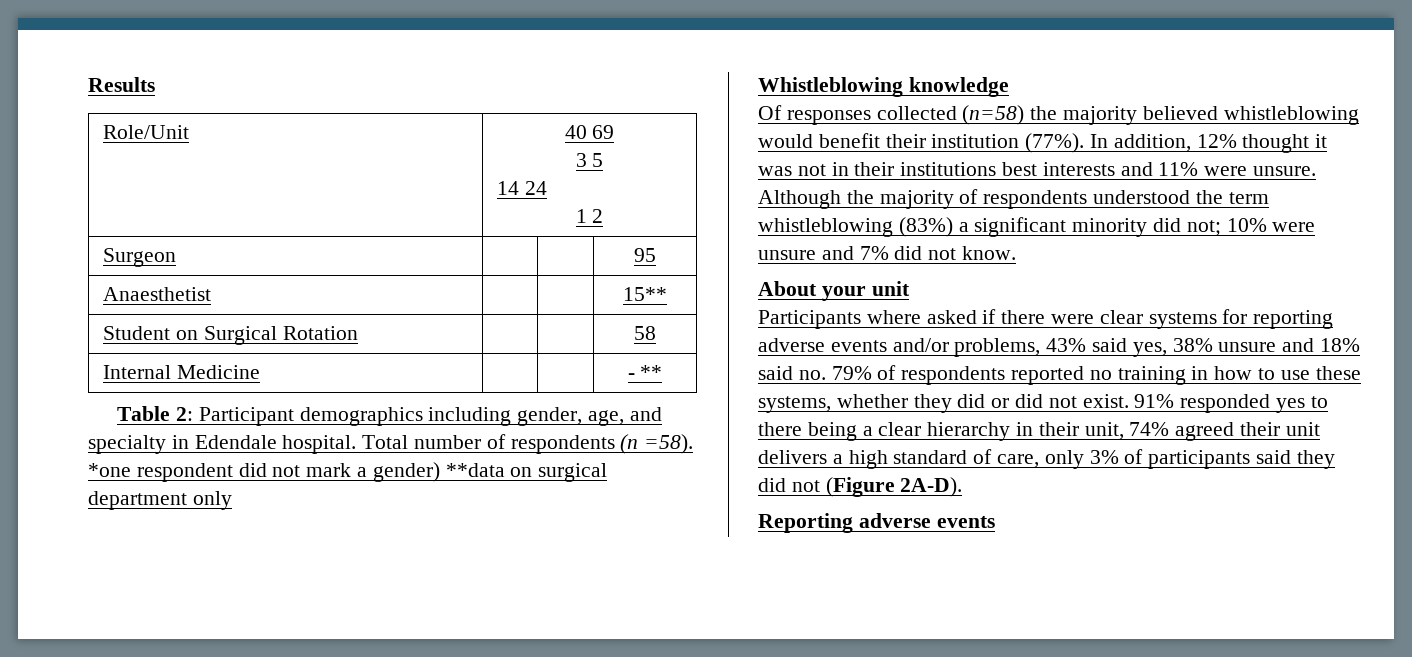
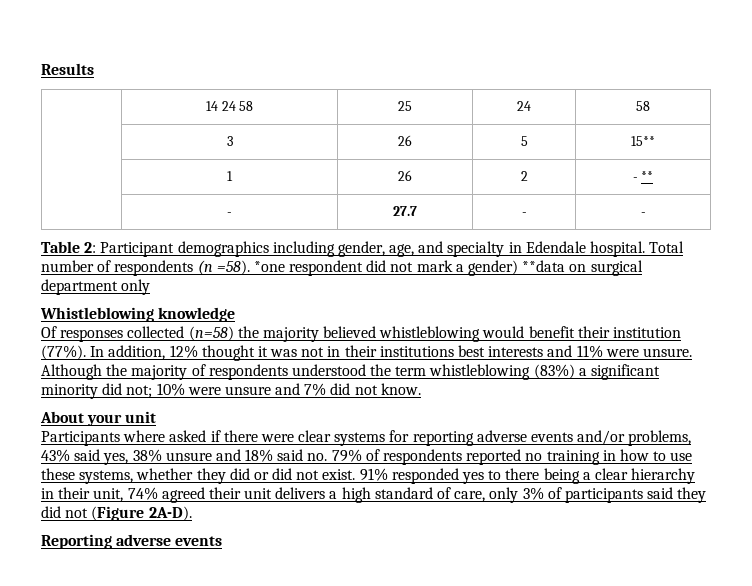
- Role/Unit | 40 69
- 3 5
- 14 24
- 1 2
- Surgeon | | | 95
- Anaesthetist | | | 15**
- Student on Surgical Rotation | | | 58
- Internal Medicine | | | - **
+ | 14 24 58 | 25 | 24 | 58
+ | 3 | 26 | 5 | 15**
+ | 1 | 26 | 2 | - **
+ | - | 27.7 | - | -

